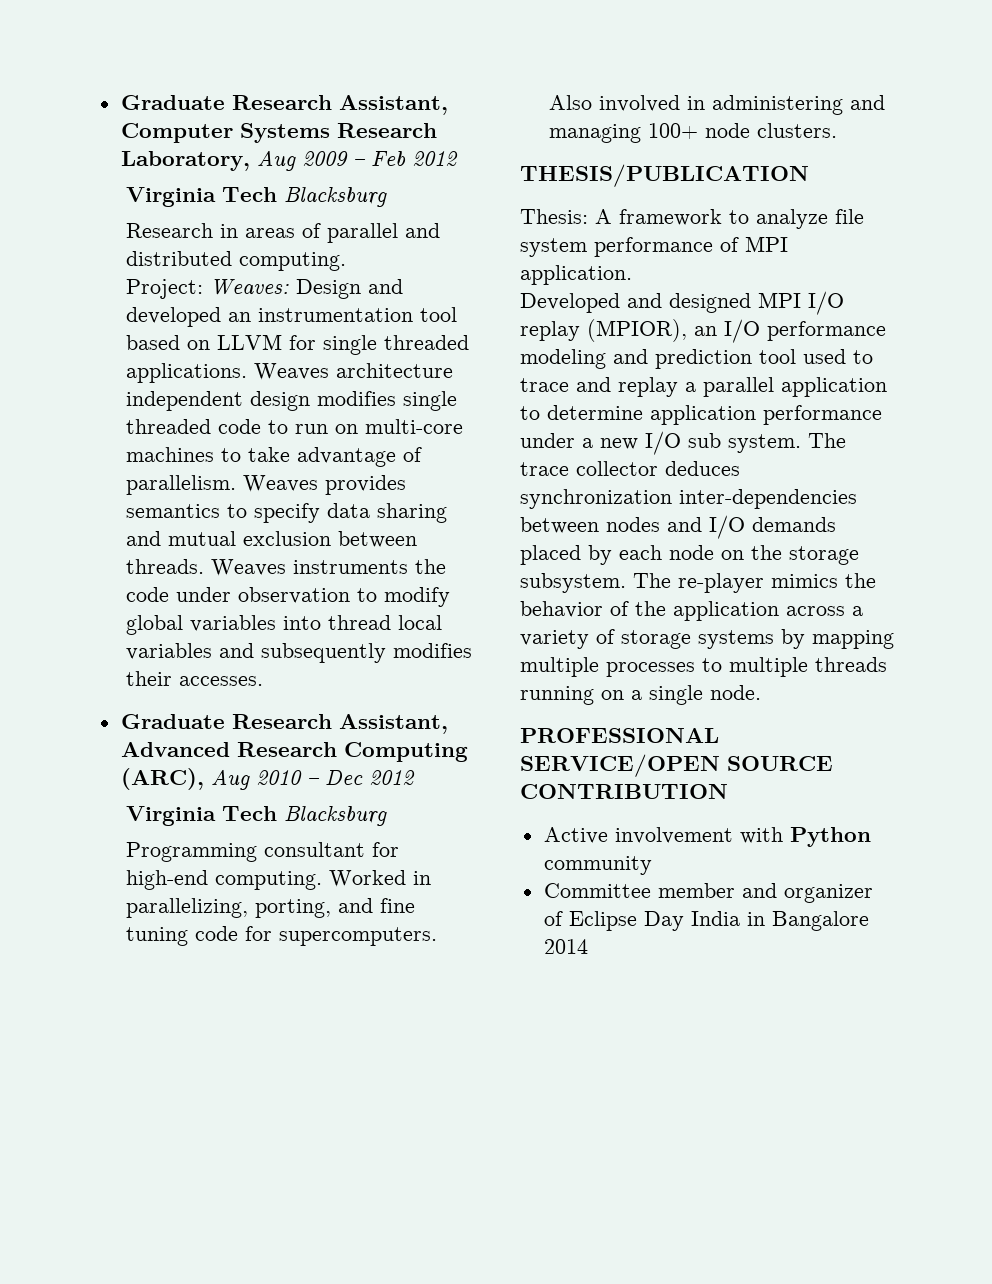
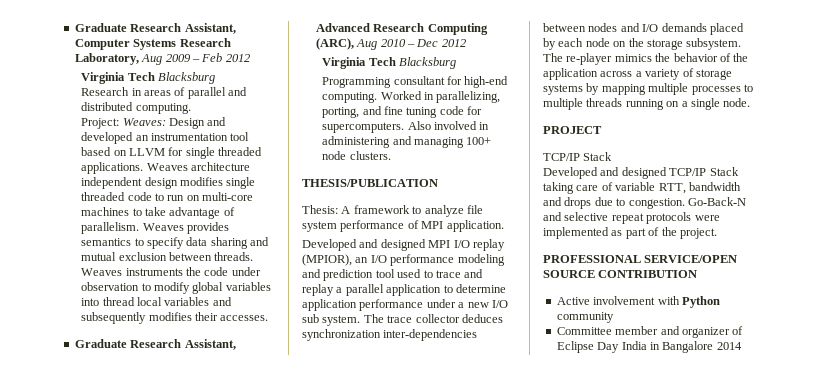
+ PROJECT
+ TCP/IP Stack
+ Developed and designed TCP/IP Stack taking care of variable RTT, bandwidth and drops due to congestion. Go-Back-N and selective repeat protocols were implemented as part of the project.

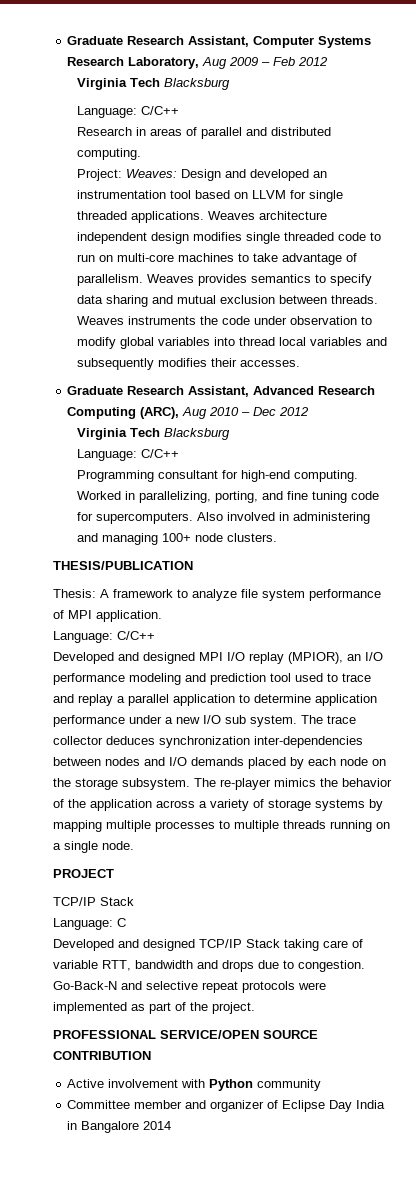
  Graduate Research Assistant, Computer Systems Research Laboratory, Aug 2009 – Feb 2012
  Virginia Tech Blacksburg
+ Language: C/C++
  Graduate Research Assistant, Advanced Research Computing (ARC), Aug 2010 – Dec 2012
  Virginia Tech Blacksburg
+ Language: C/C++
  Thesis: A framework to analyze file system performance of MPI application.
+ Language: C/C++
+ Language: C

